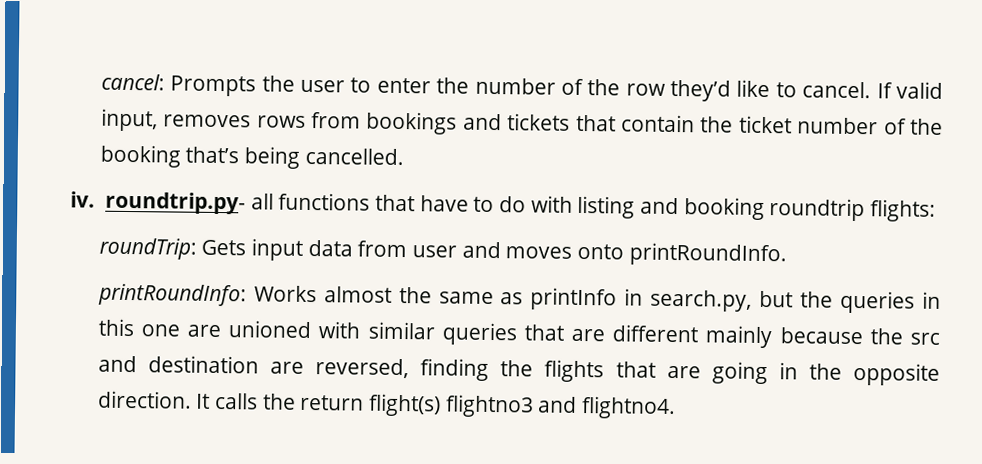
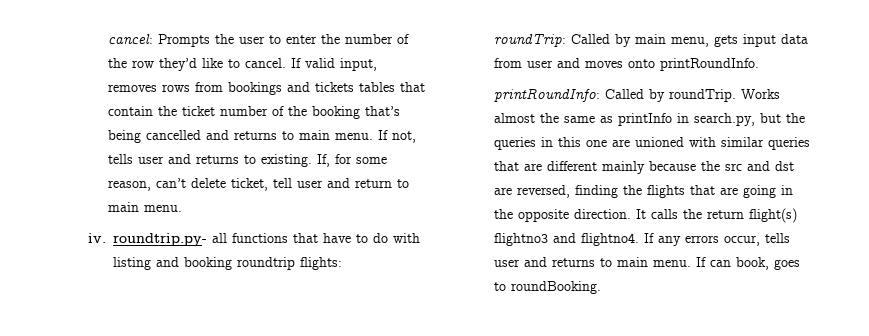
- If valid input, removes rows from bookings and tickets that contain the ticket number of the booking that’s being cancelled.
+ If valid input, removes rows from bookings and tickets tables that contain the ticket number of the booking that’s being cancelled and returns to main menu. If not, tells user and returns to existing. If, for some reason, can’t delete ticket, tell user and return to main menu.
- roundTrip: Gets input data from user and moves onto printRoundInfo.
+ roundTrip: Called by main menu, gets input data from user and moves onto printRoundInfo.
- printRoundInfo: Works almost the same as printInfo in search.py, but the queries in this one are unioned with similar queries that are different mainly because the src and destination are reversed, finding the flights that are going in the opposite direction.
+ printRoundInfo: Called by roundTrip. Works almost the same as printInfo in search.py, but the queries in this one are unioned with similar queries that are different mainly because the src and dst are reversed, finding the flights that are going in the opposite direction.
+ If any errors occur, tells user and returns to main menu. If can book, goes to roundBooking.

